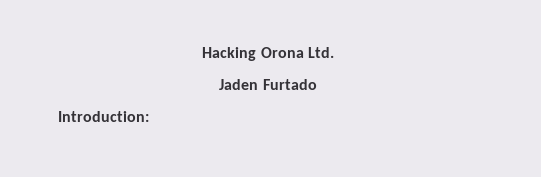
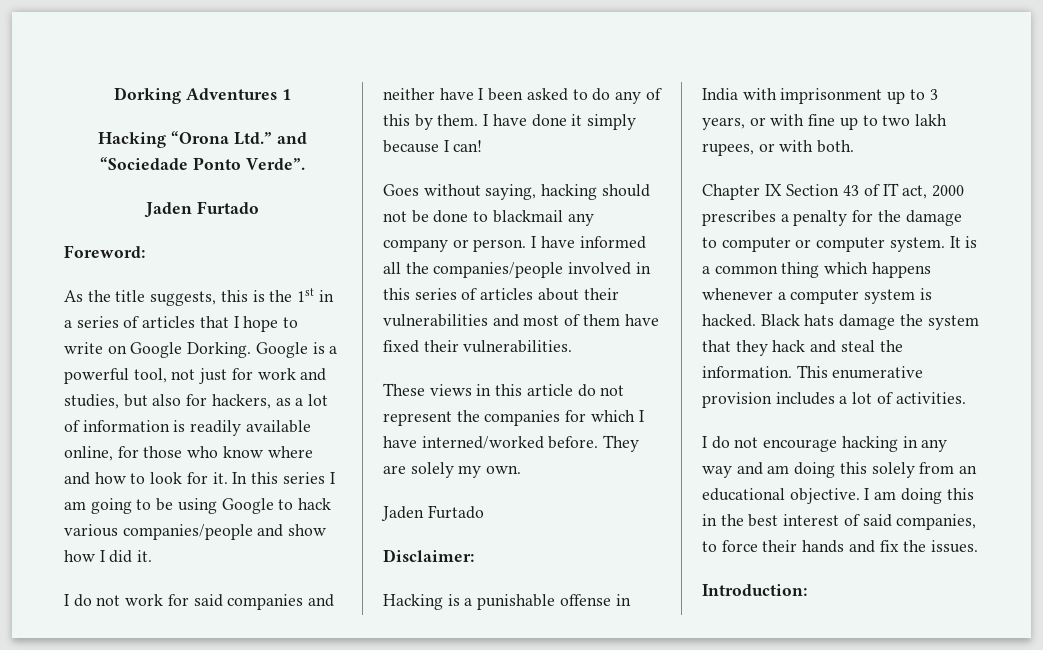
- Hacking Orona Ltd.
+ Dorking Adventures 1
+ Hacking “Orona Ltd.” and “Sociedade Ponto Verde”.
  Jaden Furtado
+ Foreword:
+ As the title suggests, this is the 1st in a series of articles that I hope to write on Google Dorking. Google is a powerful tool, not just for work and studies, but also for hackers, as a lot of information is readily available online, for those who know where and how to look for it. In this series I am going to be using Google to hack various companies/people and show how I did it.
+ I do not work for said companies and neither have I been asked to do any of this by them. I have done it simply because I can!
+ Goes without saying, hacking should not be done to blackmail any company or person. I have informed all the companies/people involved in this series of articles about their vulnerabilities and most of them have fixed their vulnerabilities.
+ These views in this article do not represent the companies for which I have interned/worked before. They are solely my own.
+ Jaden Furtado
+ Disclaimer:
+ Hacking is a punishable offense in India with imprisonment up to 3 years, or with fine up to two lakh rupees, or with both.
+ Chapter IX Section 43 of IT act, 2000 prescribes a penalty for the damage to computer or computer system. It is a common thing which happens whenever a computer system is hacked. Black hats damage the system that they hack and steal the information. This enumerative provision includes a lot of activities.
+ I do not encourage hacking in any way and am doing this solely from an educational objective. I am doing this in the best interest of said companies, to force their hands and fix the issues.

